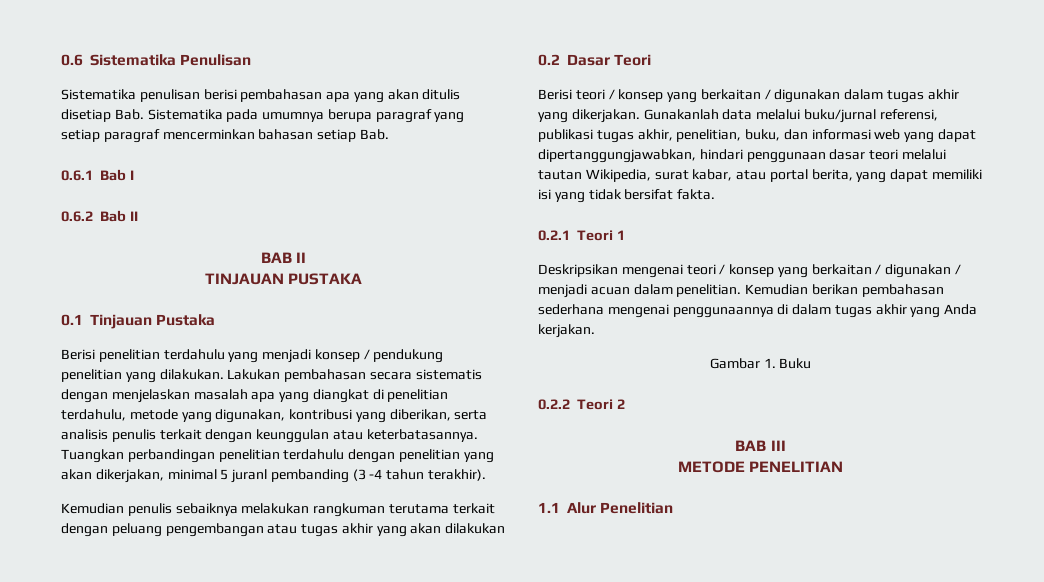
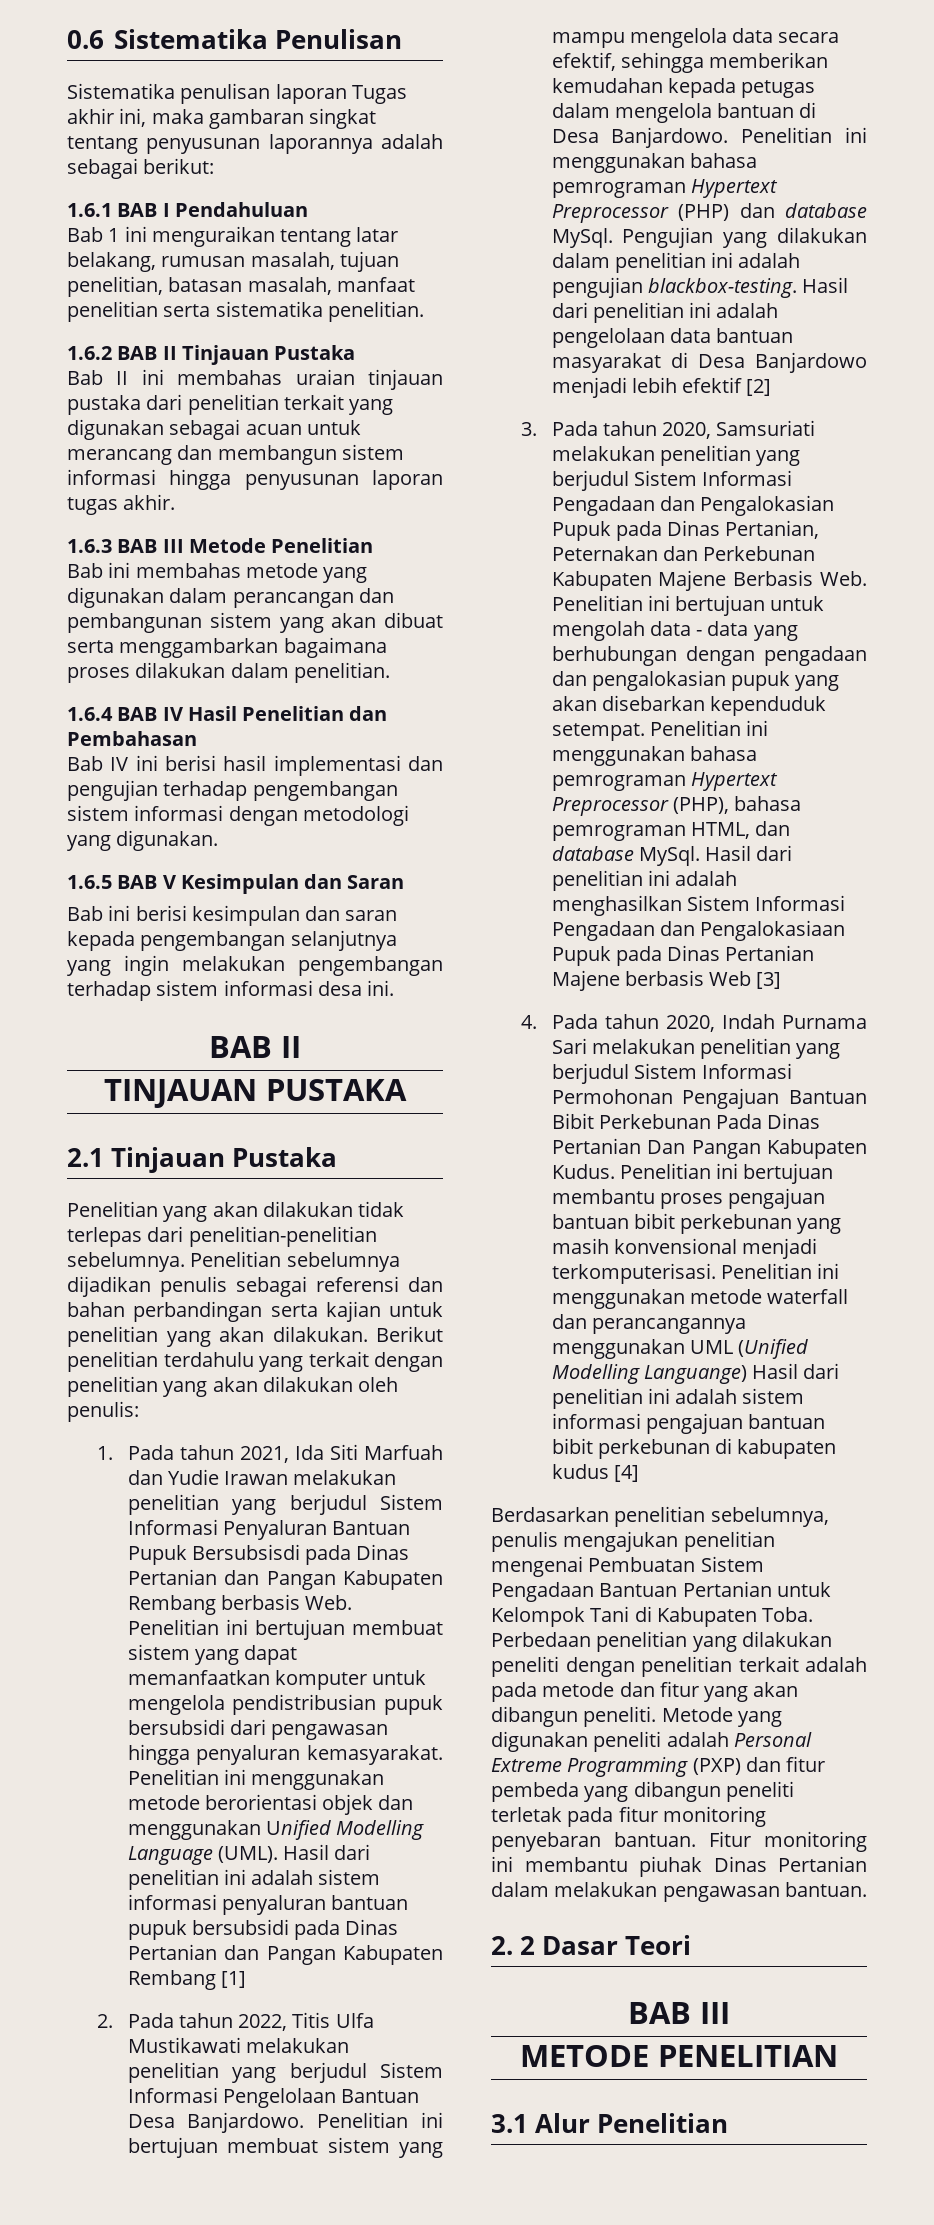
- Sistematika penulisan berisi pembahasan apa yang akan ditulis disetiap Bab. Sistematika pada umumnya berupa paragraf yang setiap paragraf mencerminkan bahasan setiap Bab.
- 0.6.1 Bab I
- 0.6.2 Bab II
+ Sistematika penulisan laporan Tugas akhir ini, maka gambaran singkat tentang penyusunan laporannya adalah sebagai berikut:
+ 1.6.1 BAB I Pendahuluan
+ Bab 1 ini menguraikan tentang latar belakang, rumusan masalah, tujuan penelitian, batasan masalah, manfaat penelitian serta sistematika penelitian.
+ 1.6.2 BAB II Tinjauan Pustaka
+ Bab II ini membahas uraian tinjauan pustaka dari penelitian terkait yang digunakan sebagai acuan untuk merancang dan membangun sistem informasi hingga penyusunan laporan tugas akhir.
+ 1.6.3 BAB III Metode Penelitian
+ Bab ini membahas metode yang digunakan dalam perancangan dan pembangunan sistem yang akan dibuat serta menggambarkan bagaimana proses dilakukan dalam penelitian.
+ 1.6.4 BAB IV Hasil Penelitian dan Pembahasan
+ Bab IV ini berisi hasil implementasi dan pengujian terhadap pengembangan sistem informasi dengan metodologi yang digunakan.
+ 1.6.5 BAB V Kesimpulan dan Saran
+ Bab ini berisi kesimpulan dan saran kepada pengembangan selanjutnya yang ingin melakukan pengembangan terhadap sistem informasi desa ini.
- 0.1 Tinjauan Pustaka
- Berisi penelitian terdahulu yang menjadi konsep / pendukung penelitian yang dilakukan. Lakukan pembahasan secara sistematis dengan menjelaskan masalah apa yang diangkat di penelitian terdahulu, metode yang digunakan, kontribusi yang diberikan, serta analisis penulis terkait dengan keunggulan atau keterbatasannya. Tuangkan perbandingan penelitian terdahulu dengan penelitian yang akan dikerjakan, minimal 5 juranl pembanding (3 -4 tahun terakhir).
- Kemudian penulis sebaiknya melakukan rangkuman terutama terkait dengan peluang pengembangan atau tugas akhir yang akan dilakukan
- 0.2 Dasar Teori
- Berisi teori / konsep yang berkaitan / digunakan dalam tugas akhir yang dikerjakan. Gunakanlah data melalui buku/jurnal referensi, publikasi tugas akhir, penelitian, buku, dan informasi web yang dapat dipertanggungjawabkan, hindari penggunaan dasar teori melalui tautan Wikipedia, surat kabar, atau portal berita, yang dapat memiliki isi yang tidak bersifat fakta.
- 0.2.1 Teori 1
- Deskripsikan mengenai teori / konsep yang berkaitan / digunakan / menjadi acuan dalam penelitian. Kemudian berikan pembahasan sederhana mengenai penggunaannya di dalam tugas akhir yang Anda kerjakan.
- Gambar 1. Buku
- 0.2.2 Teori 2
+ 2.1 Tinjauan Pustaka
+ Penelitian yang akan dilakukan tidak terlepas dari penelitian-penelitian sebelumnya. Penelitian sebelumnya dijadikan penulis sebagai referensi dan bahan perbandingan serta kajian untuk penelitian yang akan dilakukan. Berikut penelitian terdahulu yang terkait dengan penelitian yang akan dilakukan oleh penulis:
+ 1. Pada tahun 2021, Ida Siti Marfuah dan Yudie Irawan melakukan penelitian yang berjudul Sistem Informasi Penyaluran Bantuan Pupuk Bersubsisdi pada Dinas Pertanian dan Pangan Kabupaten Rembang berbasis Web. Penelitian ini bertujuan membuat sistem yang dapat memanfaatkan komputer untuk mengelola pendistribusian pupuk bersubsidi dari pengawasan hingga penyaluran kemasyarakat. Penelitian ini menggunakan metode berorientasi objek dan menggunakan Unified Modelling Language (UML). Hasil dari penelitian ini adalah sistem informasi penyaluran bantuan pupuk bersubsidi pada Dinas Pertanian dan Pangan Kabupaten Rembang [1]
+ 2. Pada tahun 2022, Titis Ulfa Mustikawati melakukan penelitian yang berjudul Sistem Informasi Pengelolaan Bantuan Desa Banjardowo. Penelitian ini bertujuan membuat sistem yang mampu mengelola data secara efektif, sehingga memberikan kemudahan kepada petugas dalam mengelola bantuan di Desa Banjardowo. Penelitian ini menggunakan bahasa pemrograman Hypertext Preprocessor (PHP) dan database MySql. Pengujian yang dilakukan dalam penelitian ini adalah pengujian blackbox-testing. Hasil dari penelitian ini adalah pengelolaan data bantuan masyarakat di Desa Banjardowo menjadi lebih efektif [2]
+ 3. Pada tahun 2020, Samsuriati melakukan penelitian yang berjudul Sistem Informasi Pengadaan dan Pengalokasian Pupuk pada Dinas Pertanian, Peternakan dan Perkebunan Kabupaten Majene Berbasis Web. Penelitian ini bertujuan untuk mengolah data - data yang berhubungan dengan pengadaan dan pengalokasian pupuk yang akan disebarkan kependuduk setempat. Penelitian ini menggunakan bahasa pemrograman Hypertext Preprocessor (PHP), bahasa pemrograman HTML, dan database MySql. Hasil dari penelitian ini adalah menghasilkan Sistem Informasi Pengadaan dan Pengalokasiaan Pupuk pada Dinas Pertanian Majene berbasis Web [3]
+ 4. Pada tahun 2020, Indah Purnama Sari melakukan penelitian yang berjudul Sistem Informasi Permohonan Pengajuan Bantuan Bibit Perkebunan Pada Dinas Pertanian Dan Pangan Kabupaten Kudus. Penelitian ini bertujuan membantu proses pengajuan bantuan bibit perkebunan yang masih konvensional menjadi terkomputerisasi. Penelitian ini menggunakan metode waterfall dan perancangannya menggunakan UML (Unified Modelling Languange) Hasil dari penelitian ini adalah sistem informasi pengajuan bantuan bibit perkebunan di kabupaten kudus [4]
+ Berdasarkan penelitian sebelumnya, penulis mengajukan penelitian mengenai Pembuatan Sistem Pengadaan Bantuan Pertanian untuk Kelompok Tani di Kabupaten Toba. Perbedaan penelitian yang dilakukan peneliti dengan penelitian terkait adalah pada metode dan fitur yang akan dibangun peneliti. Metode yang digunakan peneliti adalah Personal Extreme Programming (PXP) dan fitur pembeda yang dibangun peneliti terletak pada fitur monitoring penyebaran bantuan. Fitur monitoring ini membantu piuhak Dinas Pertanian dalam melakukan pengawasan bantuan.
+ 2. 2 Dasar Teori
- 1.1 Alur Penelitian
+ 3.1 Alur Penelitian

